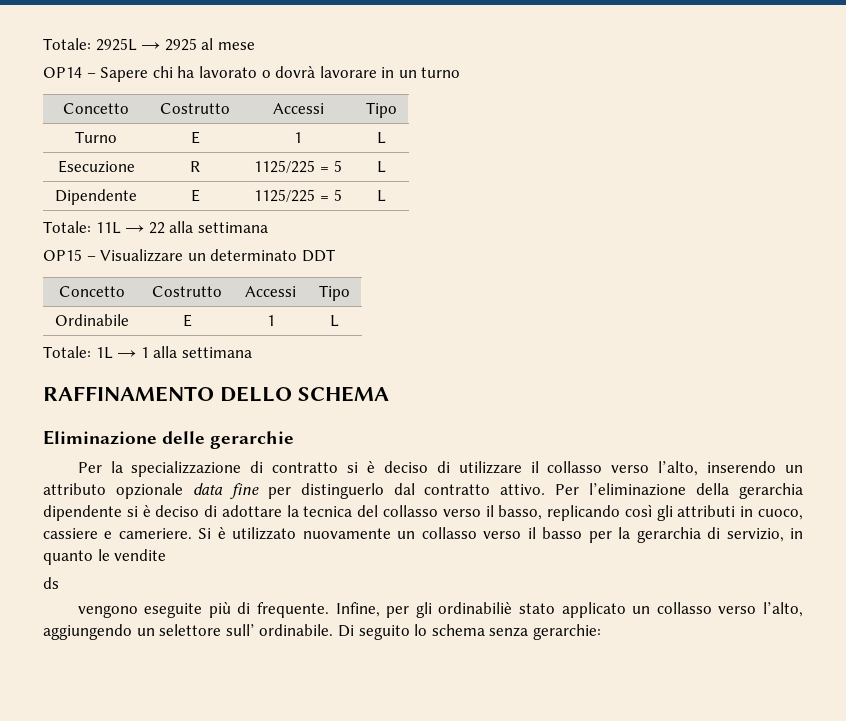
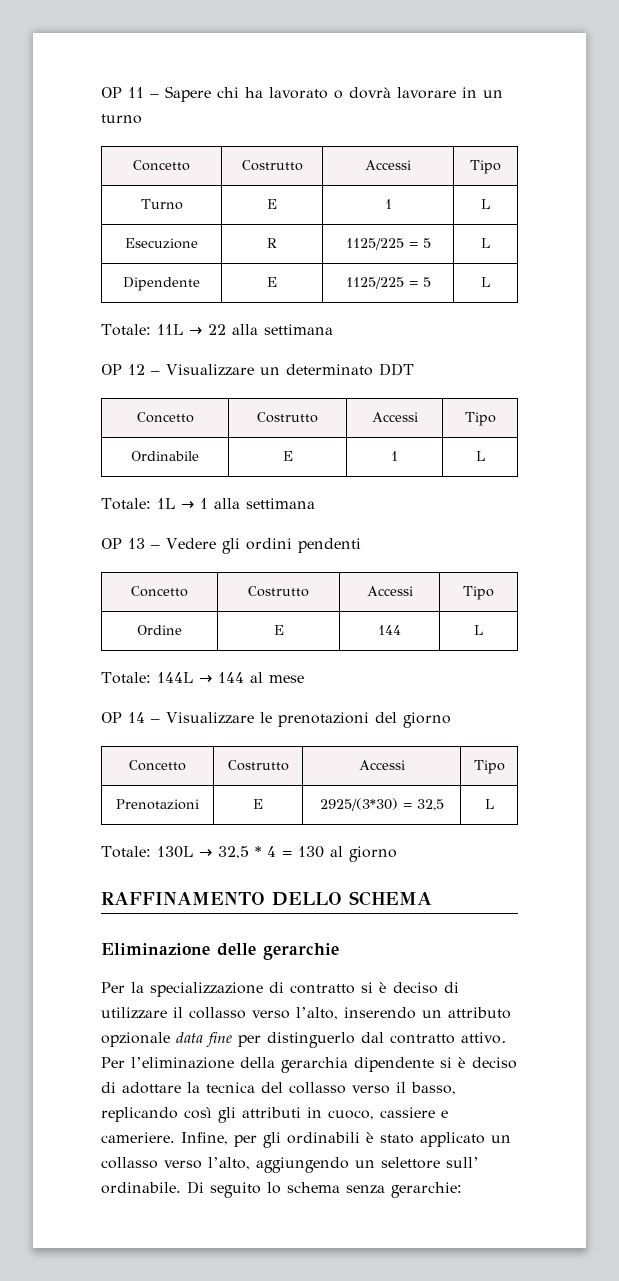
- Totale: 2925L → 2925 al mese
- OP14 – Sapere chi ha lavorato o dovrà lavorare in un turno
+ OP 11 – Sapere chi ha lavorato o dovrà lavorare in un turno
- OP15 – Visualizzare un determinato DDT
+ OP 12 – Visualizzare un determinato DDT
+ OP 13 – Vedere gli ordini pendenti
+ Concetto | Costrutto | Accessi | Tipo
+ Ordine | E | 144 | L
+ Totale: 144L → 144 al mese
+ OP 14 – Visualizzare le prenotazioni del giorno
+ Concetto | Costrutto | Accessi | Tipo
+ Prenotazioni | E | 2925/(3*30) = 32,5 | L
+ Totale: 130L → 32,5 * 4 = 130 al giorno
- Si è utilizzato nuovamente un collasso verso il basso per la gerarchia di servizio, in quanto le vendite
- ds
- vengono eseguite più di frequente.
- Infine, per gli ordinabiliè stato applicato un collasso verso l’alto, aggiungendo un selettore sull’ ordinabile.
+ Infine, per gli ordinabili è stato applicato un collasso verso l’alto, aggiungendo un selettore sull’ ordinabile.

